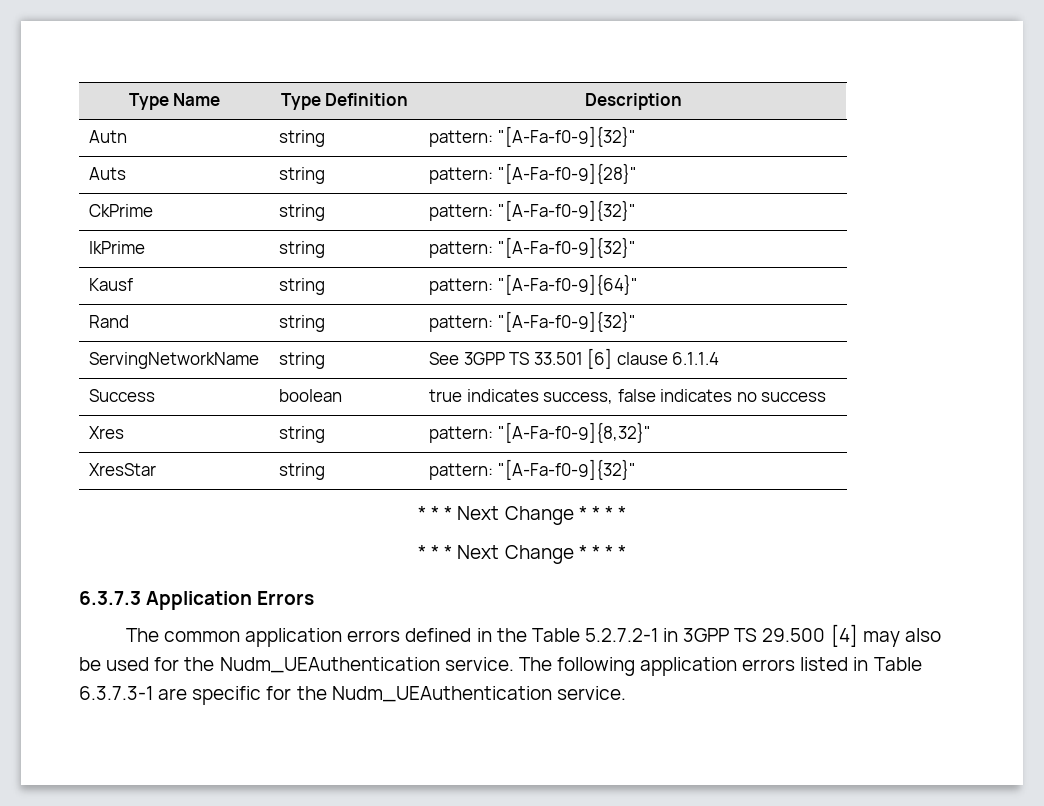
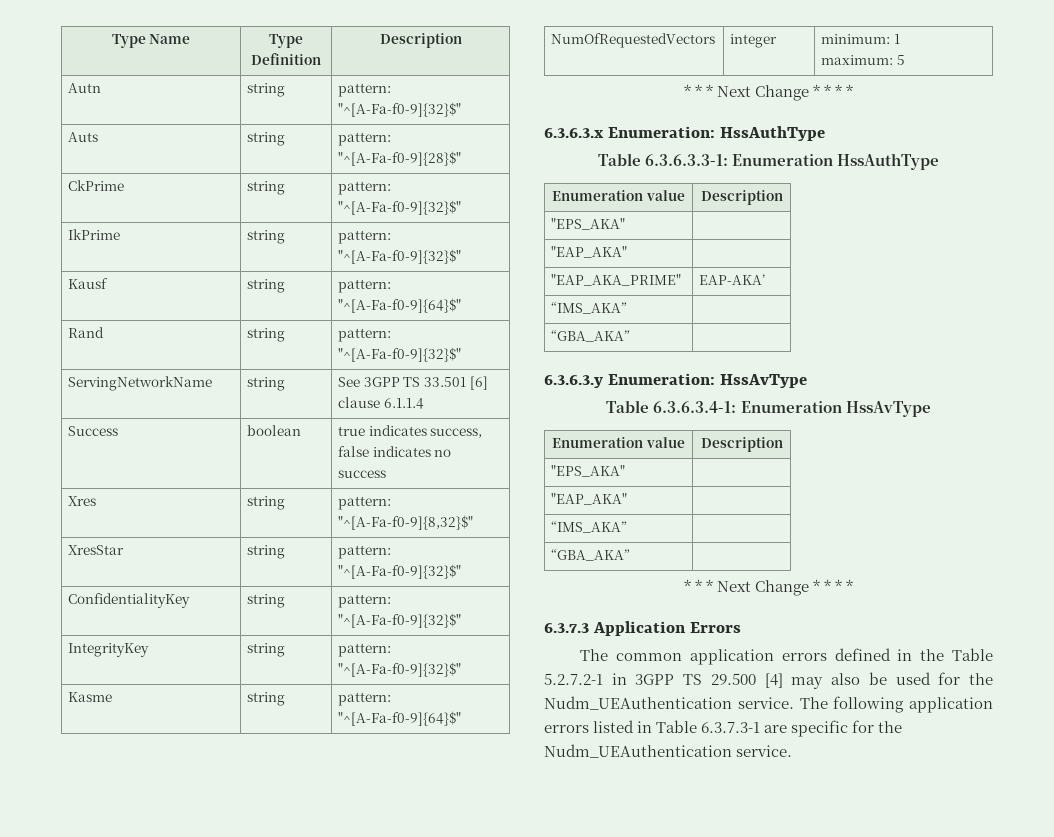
- Autn | string | pattern: "[A-Fa-f0-9]{32}"
+ Autn | string | pattern: "^[A-Fa-f0-9]{32}$"
- Auts | string | pattern: "[A-Fa-f0-9]{28}"
+ Auts | string | pattern: "^[A-Fa-f0-9]{28}$"
- CkPrime | string | pattern: "[A-Fa-f0-9]{32}"
+ CkPrime | string | pattern: "^[A-Fa-f0-9]{32}$"
- IkPrime | string | pattern: "[A-Fa-f0-9]{32}"
+ IkPrime | string | pattern: "^[A-Fa-f0-9]{32}$"
- Kausf | string | pattern: "[A-Fa-f0-9]{64}"
+ Kausf | string | pattern: "^[A-Fa-f0-9]{64}$"
- Rand | string | pattern: "[A-Fa-f0-9]{32}"
+ Rand | string | pattern: "^[A-Fa-f0-9]{32}$"
- Xres | string | pattern: "[A-Fa-f0-9]{8,32}"
+ Xres | string | pattern: "^[A-Fa-f0-9]{8,32}$"
- XresStar | string | pattern: "[A-Fa-f0-9]{32}"
+ XresStar | string | pattern: "^[A-Fa-f0-9]{32}$"
+ ConfidentialityKey | string | pattern: "^[A-Fa-f0-9]{32}$"
+ IntegrityKey | string | pattern: "^[A-Fa-f0-9]{32}$"
+ Kasme | string | pattern: "^[A-Fa-f0-9]{64}$"
+ NumOfRequestedVectors | integer | minimum: 1
+ maximum: 5
  * * * Next Change * * * *
+ 6.3.6.3.x Enumeration: HssAuthType
+ Table 6.3.6.3.3-1: Enumeration HssAuthType
+ Enumeration value | Description
+ "EPS_AKA" |
+ "EAP_AKA" |
+ "EAP_AKA_PRIME" | EAP-AKA’
+ “IMS_AKA” |
+ “GBA_AKA” |
+ 6.3.6.3.y Enumeration: HssAvType
+ Table 6.3.6.3.4-1: Enumeration HssAvType
+ Enumeration value | Description
+ "EPS_AKA" |
+ "EAP_AKA" |
+ “IMS_AKA” |
+ “GBA_AKA” |

